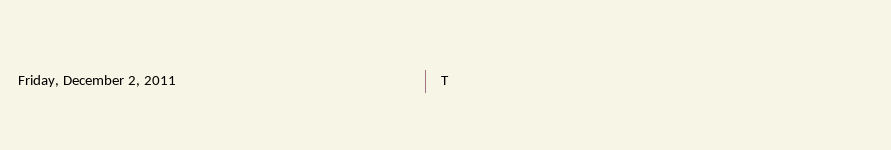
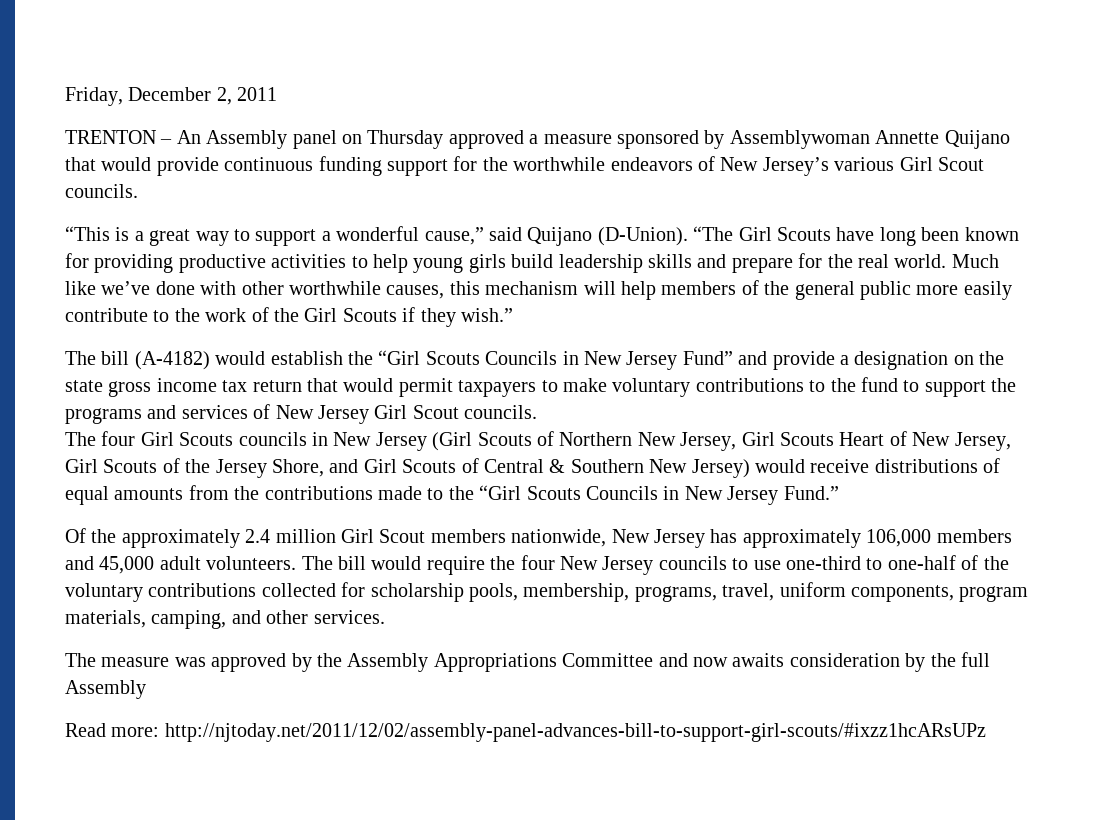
- T
+ TRENTON – An Assembly panel on Thursday approved a measure sponsored by Assemblywoman Annette Quijano that would provide continuous funding support for the worthwhile endeavors of New Jersey’s various Girl Scout councils.
+ “This is a great way to support a wonderful cause,” said Quijano (D-Union). “The Girl Scouts have long been known for providing productive activities to help young girls build leadership skills and prepare for the real world. Much like we’ve done with other worthwhile causes, this mechanism will help members of the general public more easily contribute to the work of the Girl Scouts if they wish.”
+ The bill (A-4182) would establish the “Girl Scouts Councils in New Jersey Fund” and provide a designation on the state gross income tax return that would permit taxpayers to make voluntary contributions to the fund to support the programs and services of New Jersey Girl Scout councils.
+ The four Girl Scouts councils in New Jersey (Girl Scouts of Northern New Jersey, Girl Scouts Heart of New Jersey, Girl Scouts of the Jersey Shore, and Girl Scouts of Central & Southern New Jersey) would receive distributions of equal amounts from the contributions made to the “Girl Scouts Councils in New Jersey Fund.”
+ Of the approximately 2.4 million Girl Scout members nationwide, New Jersey has approximately 106,000 members and 45,000 adult volunteers. The bill would require the four New Jersey councils to use one-third to one-half of the voluntary contributions collected for scholarship pools, membership, programs, travel, uniform components, program materials, camping, and other services.
+ The measure was approved by the Assembly Appropriations Committee and now awaits consideration by the full Assembly
+ Read more: http://njtoday.net/2011/12/02/assembly-panel-advances-bill-to-support-girl-scouts/#ixzz1hcARsUPz

